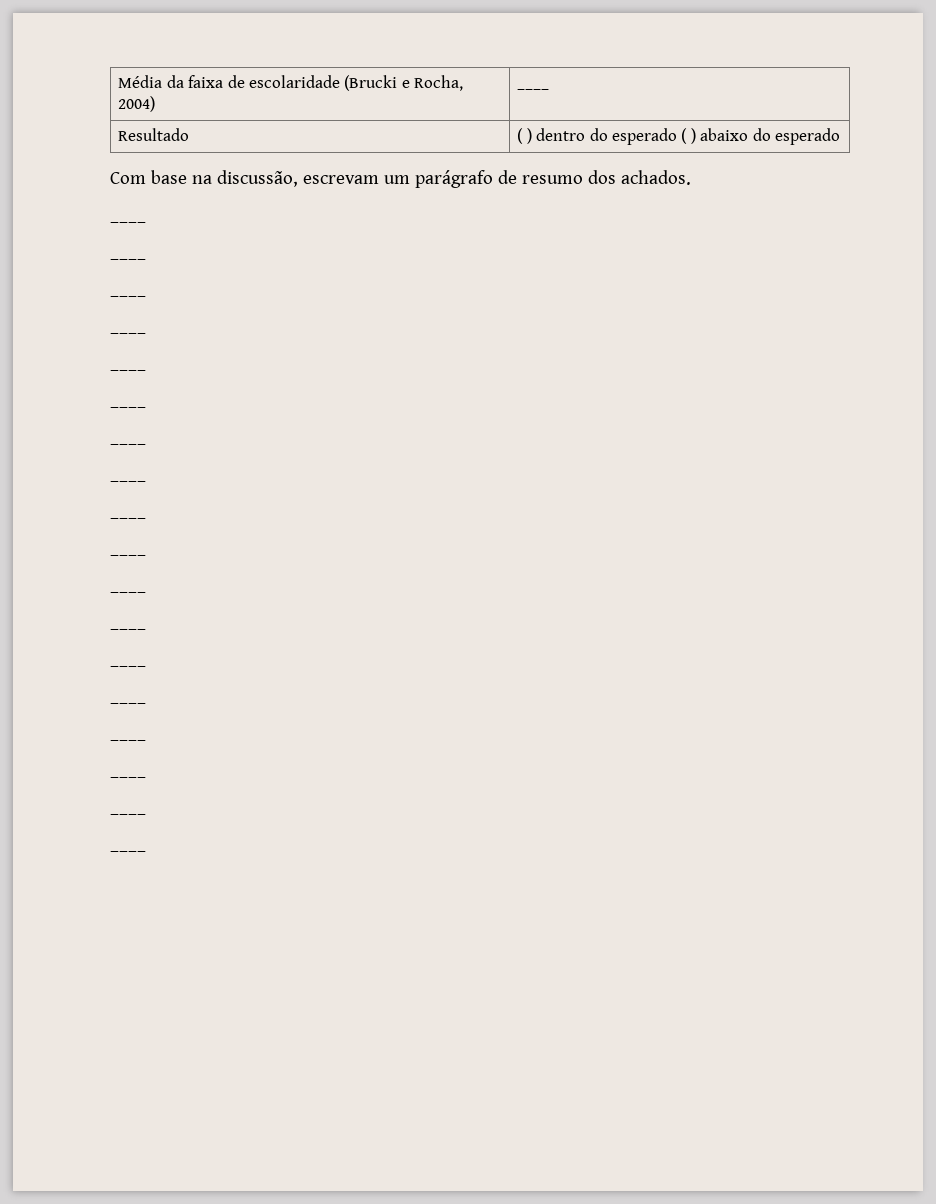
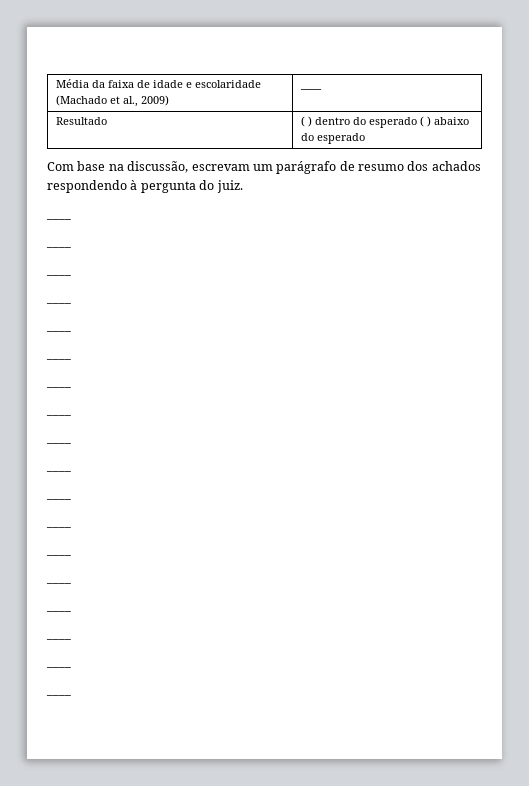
- Média da faixa de escolaridade (Brucki e Rocha, 2004) | ____
+ Média da faixa de idade e escolaridade (Machado et al., 2009) | ____
- Com base na discussão, escrevam um parágrafo de resumo dos achados.
+ Com base na discussão, escrevam um parágrafo de resumo dos achados respondendo à pergunta do juiz.

